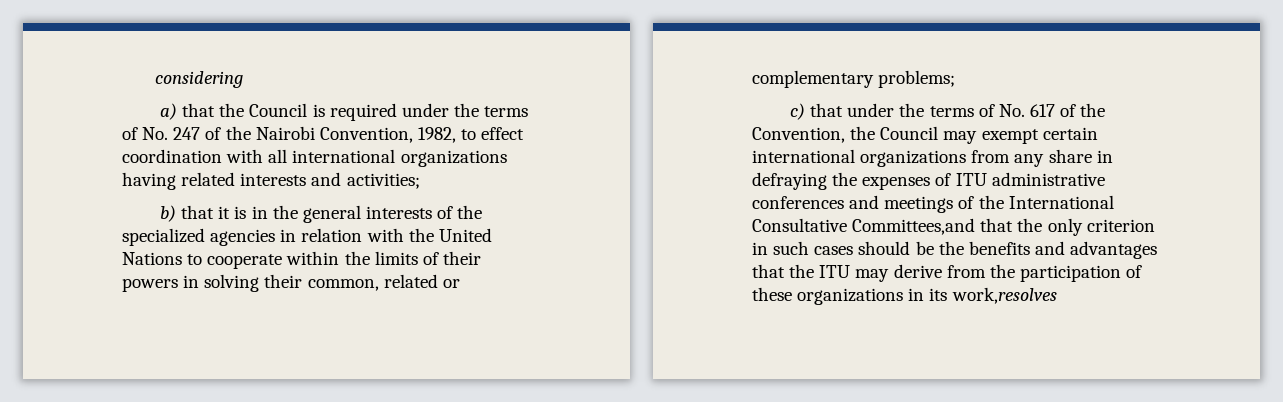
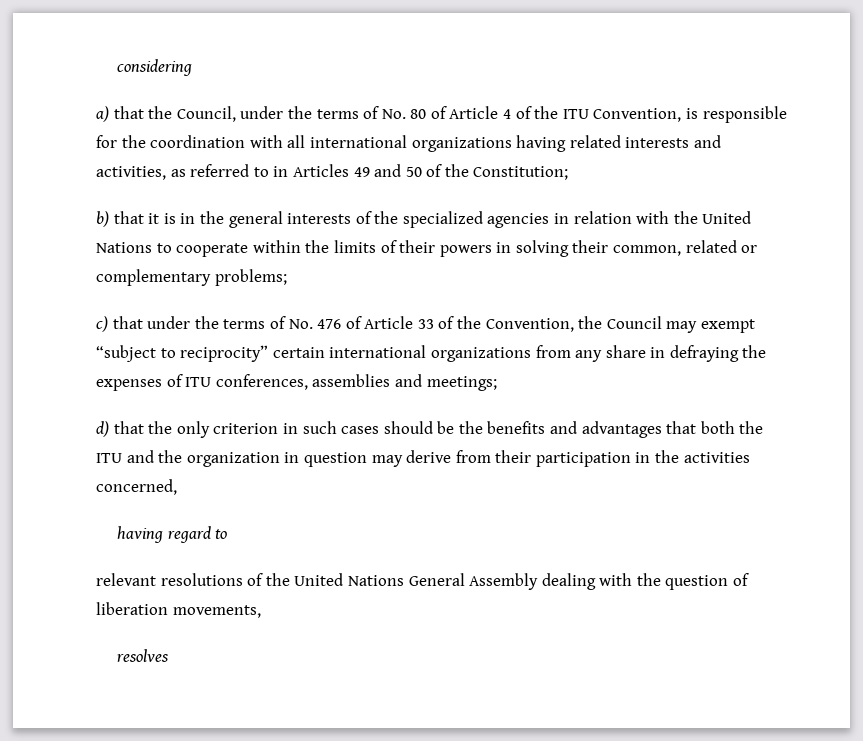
- a) that the Council is required under the terms of No. 247 of the Nairobi Convention, 1982, to effect coordination with all international organizations having related interests and activities;
+ a) that the Council, under the terms of No. 80 of Article 4 of the ITU Convention, is responsible for the coordination with all international organizations having related interests and activities, as referred to in Articles 49 and 50 of the Constitution;
- c) that under the terms of No. 617 of the Convention, the Council may exempt certain international organizations from any share in defraying the expenses of ITU administrative conferences and meetings of the International Consultative Committees,and that the only criterion in such cases should be the benefits and advantages that the ITU may derive from the participation of these organizations in its work,resolves
+ c) that under the terms of No. 476 of Article 33 of the Convention, the Council may exempt “subject to reciprocity” certain international organizations from any share in defraying the expenses of ITU conferences, assemblies and meetings;
+ d) that the only criterion in such cases should be the benefits and advantages that both the ITU and the organization in question may derive from their participation in the activities concerned,
+ having regard to
+ relevant resolutions of the United Nations General Assembly dealing with the question of liberation movements,
+ resolves

